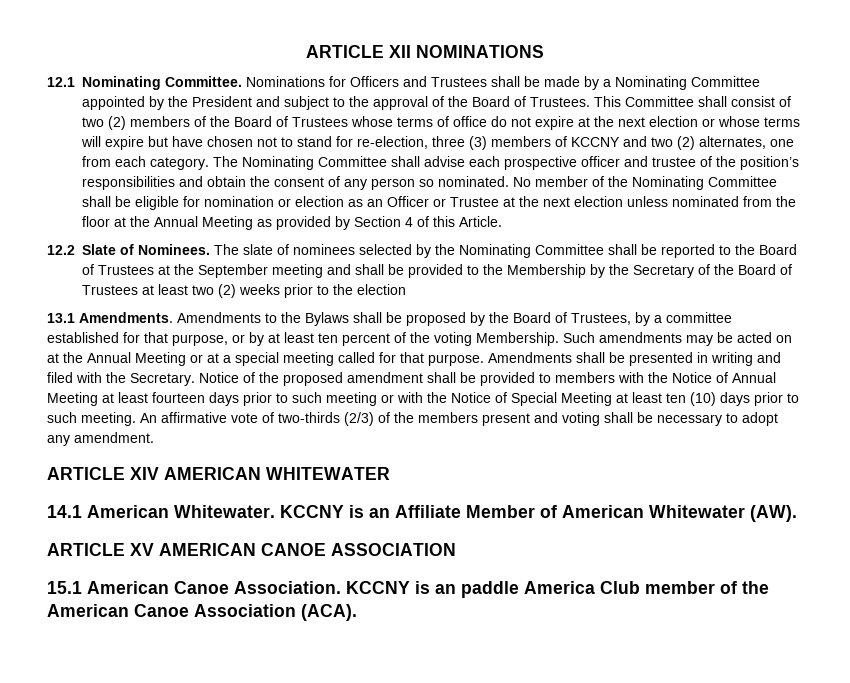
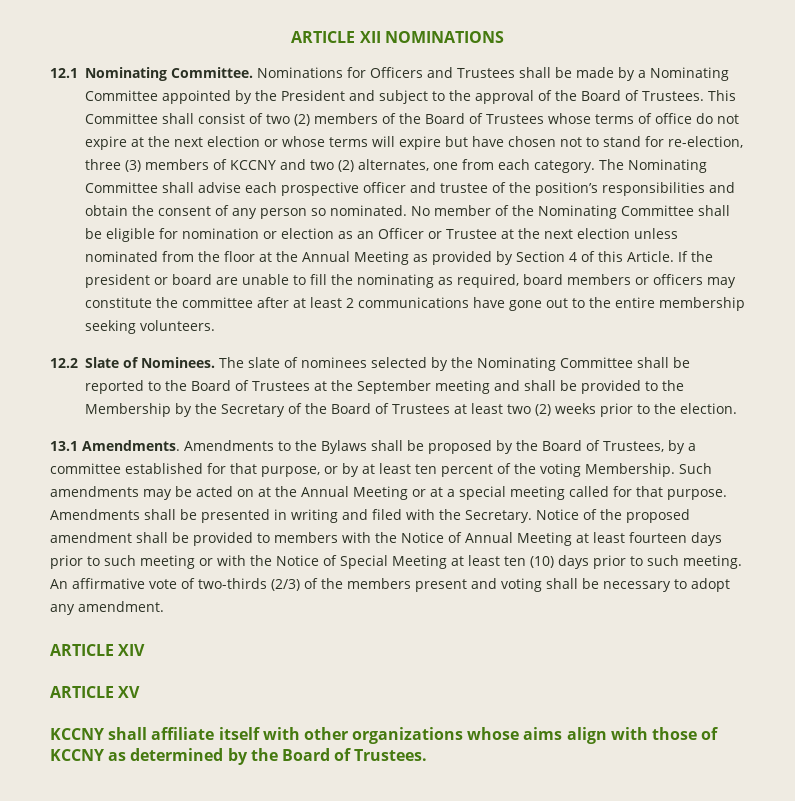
+ If the president or board are unable to fill the nominating as required, board members or officers may constitute the committee after at least 2 communications have gone out to the entire membership seeking volunteers.
- The slate of nominees selected by the Nominating Committee shall be reported to the Board of Trustees at the September meeting and shall be provided to the Membership by the Secretary of the Board of Trustees at least two (2) weeks prior to the election
+ The slate of nominees selected by the Nominating Committee shall be reported to the Board of Trustees at the September meeting and shall be provided to the Membership by the Secretary of the Board of Trustees at least two (2) weeks prior to the election.
- ARTICLE XIV AMERICAN WHITEWATER
- 14.1 American Whitewater. KCCNY is an Affiliate Member of American Whitewater (AW).
- ARTICLE XV AMERICAN CANOE ASSOCIATION
- 15.1 American Canoe Association. KCCNY is an paddle America Club member of the American Canoe Association (ACA).
+ ARTICLE XIV
+ ARTICLE XV
+ KCCNY shall affiliate itself with other organizations whose aims align with those of KCCNY as determined by the Board of Trustees.

